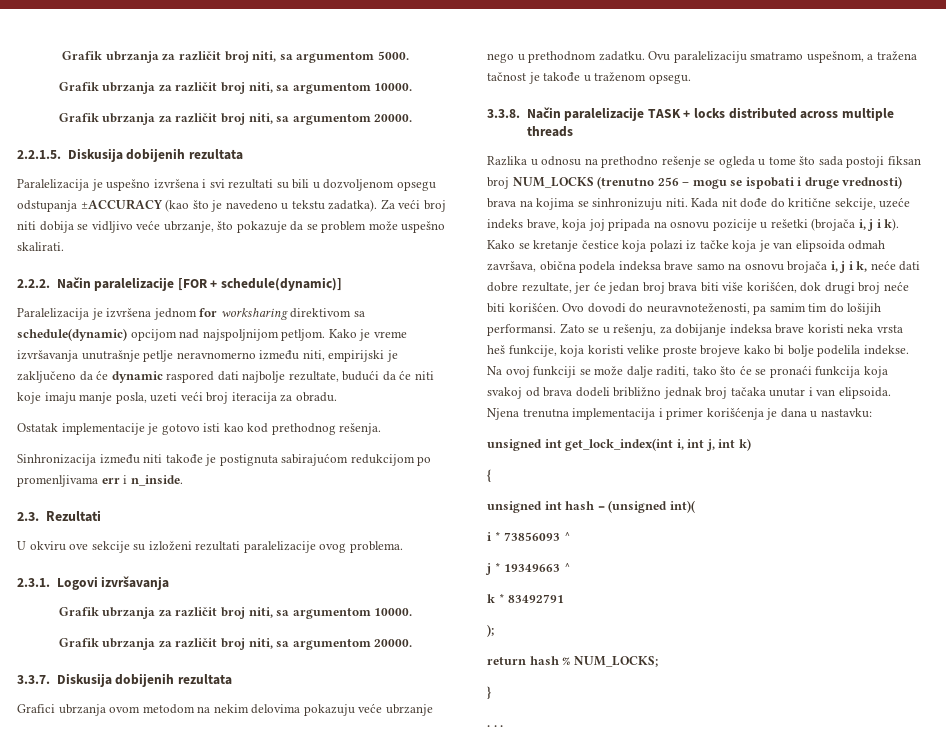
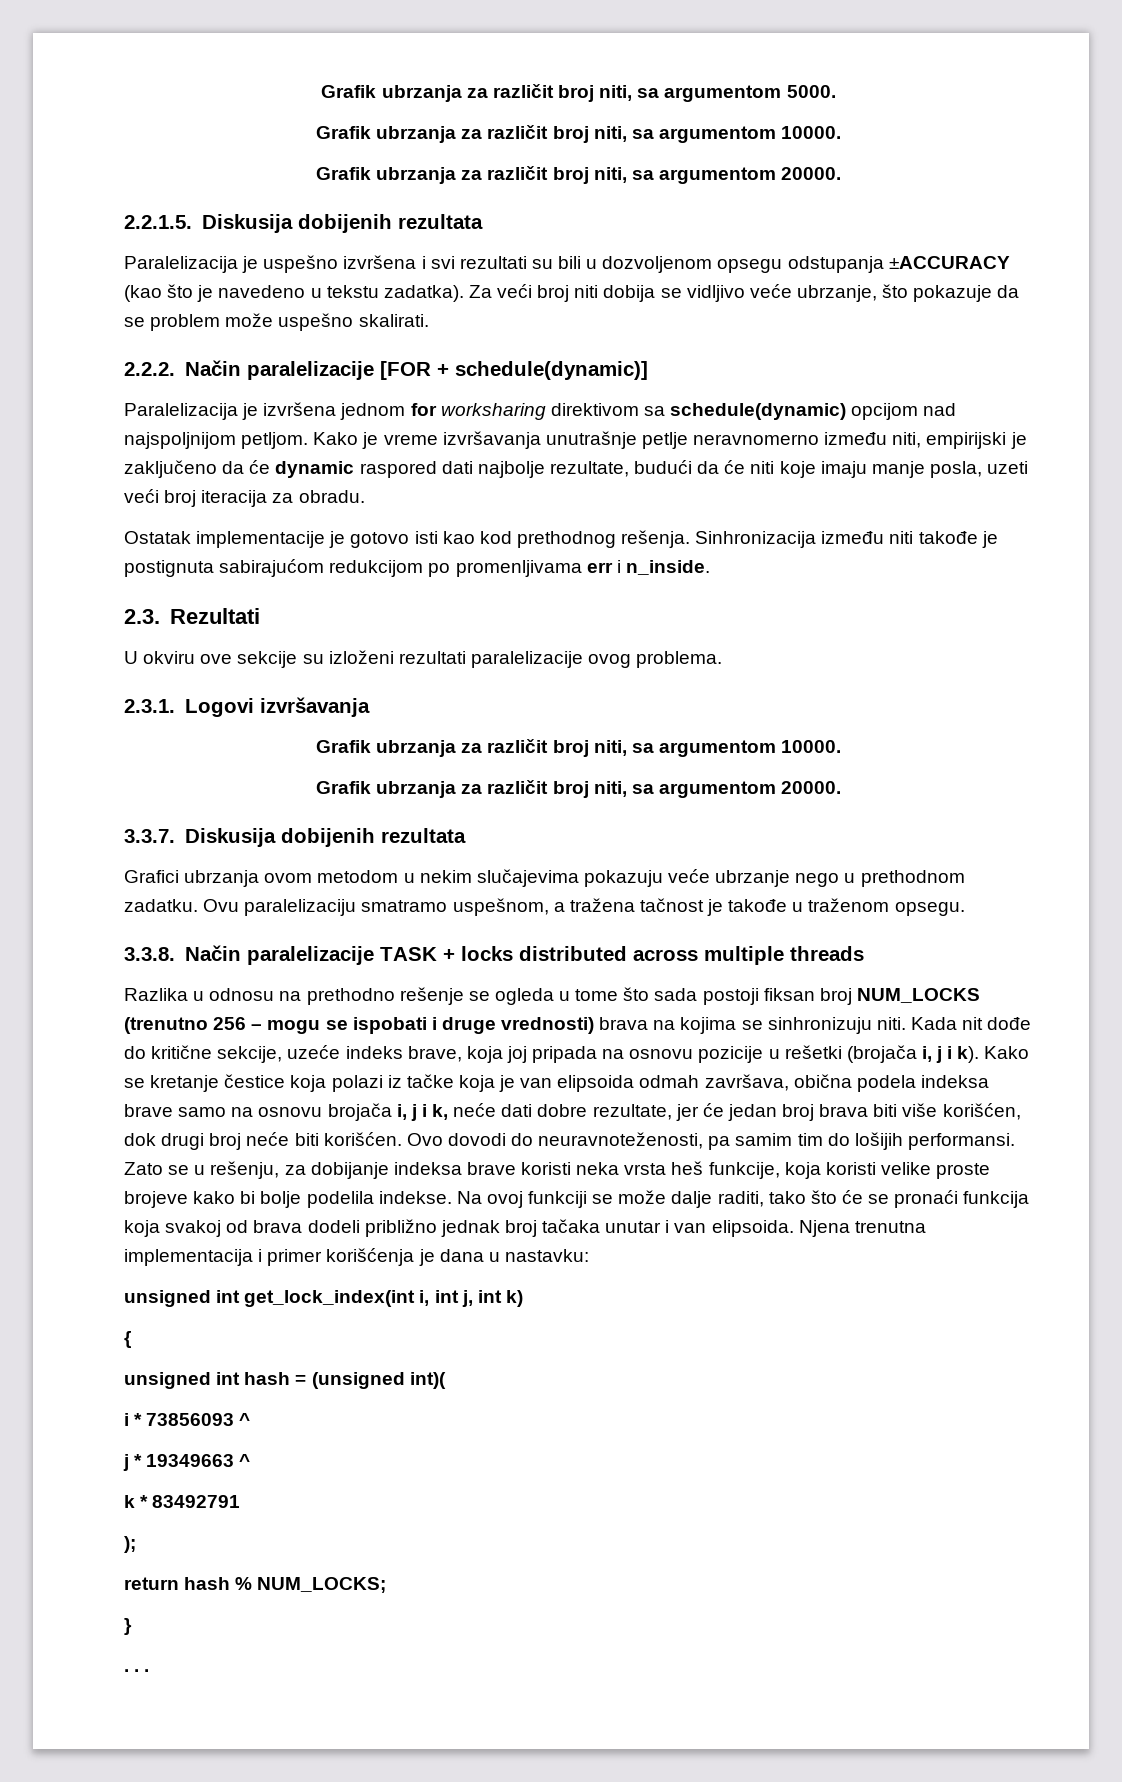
- Ostatak implementacije je gotovo isti kao kod prethodnog rešenja.
- Sinhronizacija između niti takođe je postignuta sabirajućom redukcijom po promenljivama err i n_inside.
+ Ostatak implementacije je gotovo isti kao kod prethodnog rešenja. Sinhronizacija između niti takođe je postignuta sabirajućom redukcijom po promenljivama err i n_inside.
- Grafici ubrzanja ovom metodom na nekim delovima pokazuju veće ubrzanje nego u prethodnom zadatku.
+ Grafici ubrzanja ovom metodom u nekim slučajevima pokazuju veće ubrzanje nego u prethodnom zadatku.
- Na ovoj funkciji se može dalje raditi, tako što će se pronaći funkcija koja svakoj od brava dodeli bribližno jednak broj tačaka unutar i van elipsoida.
+ Na ovoj funkciji se može dalje raditi, tako što će se pronaći funkcija koja svakoj od brava dodeli približno jednak broj tačaka unutar i van elipsoida.

